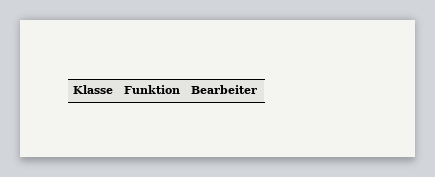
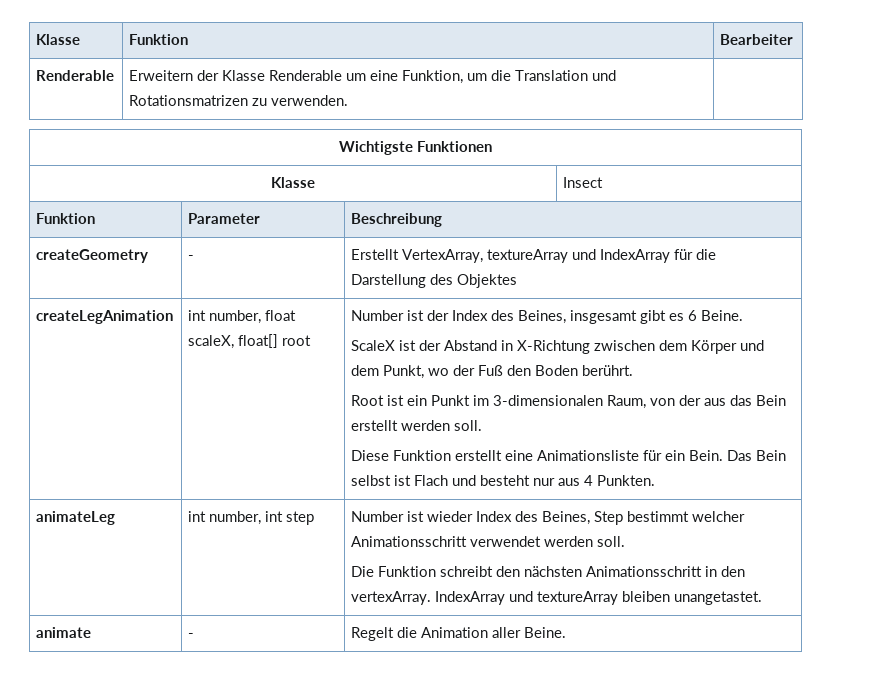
+ Renderable | Erweitern der Klasse Renderable um eine Funktion, um die Translation und Rotationsmatrizen zu verwenden. |
+ Wichtigste Funktionen
+ Klasse | Insect
+ Funktion | Parameter | Beschreibung
+ createGeometry | - | Erstellt VertexArray, textureArray und IndexArray für die Darstellung des Objektes
+ createLegAnimation | int number, float scaleX, float[] root | Number ist der Index des Beines, insgesamt gibt es 6 Beine.
+ ScaleX ist der Abstand in X-Richtung zwischen dem Körper und dem Punkt, wo der Fuß den Boden berührt.
+ Root ist ein Punkt im 3-dimensionalen Raum, von der aus das Bein erstellt werden soll.
+ Diese Funktion erstellt eine Animationsliste für ein Bein. Das Bein selbst ist Flach und besteht nur aus 4 Punkten.
+ animateLeg | int number, int step | Number ist wieder Index des Beines, Step bestimmt welcher Animationsschritt verwendet werden soll.
+ Die Funktion schreibt den nächsten Animationsschritt in den vertexArray. IndexArray und textureArray bleiben unangetastet.
+ animate | - | Regelt die Animation aller Beine.

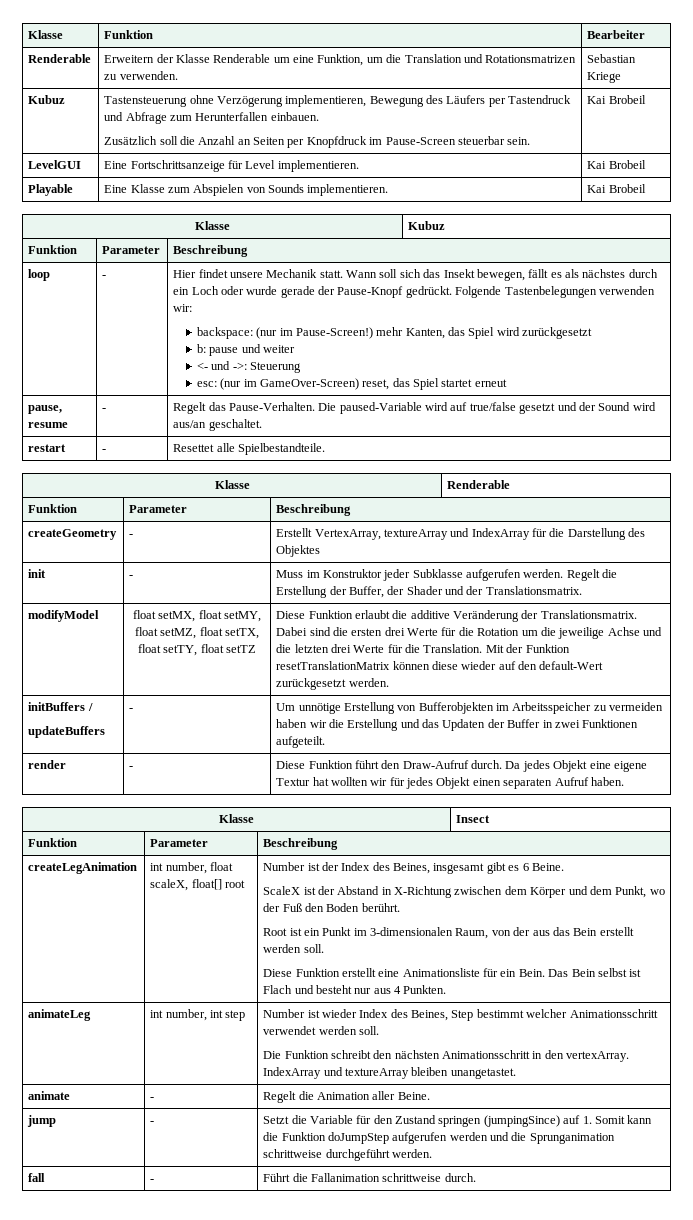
- Renderable | Erweitern der Klasse Renderable um eine Funktion, um die Translation und Rotationsmatrizen zu verwenden. |
- Wichtigste Funktionen
- Klasse | Insect
+ Renderable | Erweitern der Klasse Renderable um eine Funktion, um die Translation und Rotationsmatrizen zu verwenden. | Sebastian Kriege
+ Kubuz | Tastensteuerung ohne Verzögerung implementieren, Bewegung des Läufers per Tastendruck und Abfrage zum Herunterfallen einbauen.
+ Zusätzlich soll die Anzahl an Seiten per Knopfdruck im Pause-Screen steuerbar sein. | Kai Brobeil
+ LevelGUI | Eine Fortschrittsanzeige für Level implementieren. | Kai Brobeil
+ Playable | Eine Klasse zum Abspielen von Sounds implementieren. | Kai Brobeil
+ Klasse | Kubuz
+ Funktion | Parameter | Beschreibung
+ loop | - | Hier findet unsere Mechanik statt. Wann soll sich das Insekt bewegen, fällt es als nächstes durch ein Loch oder wurde gerade der Pause-Knopf gedrückt. Folgende Tastenbelegungen verwenden wir:
+ backspace: (nur im Pause-Screen!) mehr Kanten, das Spiel wird zurückgesetzt
+ b: pause und weiter
+ <- und ->: Steuerung
+ esc: (nur im GameOver-Screen) reset, das Spiel startet erneut
+ pause, resume | - | Regelt das Pause-Verhalten. Die paused-Variable wird auf true/false gesetzt und der Sound wird aus/an geschaltet.
+ restart | - | Resettet alle Spielbestandteile.
+ Klasse | Renderable
+ init | - | Muss im Konstruktor jeder Subklasse aufgerufen werden. Regelt die Erstellung der Buffer, der Shader und der Translationsmatrix.
+ modifyModel | float setMX, float setMY, float setMZ, float setTX, float setTY, float setTZ | Diese Funktion erlaubt die additive Veränderung der Translationsmatrix. Dabei sind die ersten drei Werte für die Rotation um die jeweilige Achse und die letzten drei Werte für die Translation. Mit der Funktion resetTranslationMatrix können diese wieder auf den default-Wert zurückgesetzt werden.
+ initBuffers /
+ updateBuffers | - | Um unnötige Erstellung von Bufferobjekten im Arbeitsspeicher zu vermeiden haben wir die Erstellung und das Updaten der Buffer in zwei Funktionen aufgeteilt.
+ render | - | Diese Funktion führt den Draw-Aufruf durch. Da jedes Objekt eine eigene Textur hat wollten wir für jedes Objekt einen separaten Aufruf haben.
+ Klasse | Insect
+ Funktion | Parameter | Beschreibung
+ jump | - | Setzt die Variable für den Zustand springen (jumpingSince) auf 1. Somit kann die Funktion doJumpStep aufgerufen werden und die Sprunganimation schrittweise durchgeführt werden.
+ fall | - | Führt die Fallanimation schrittweise durch.

